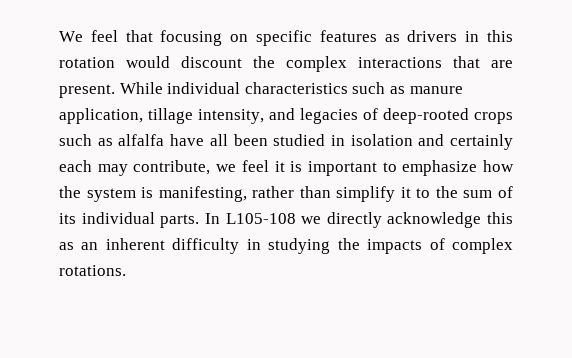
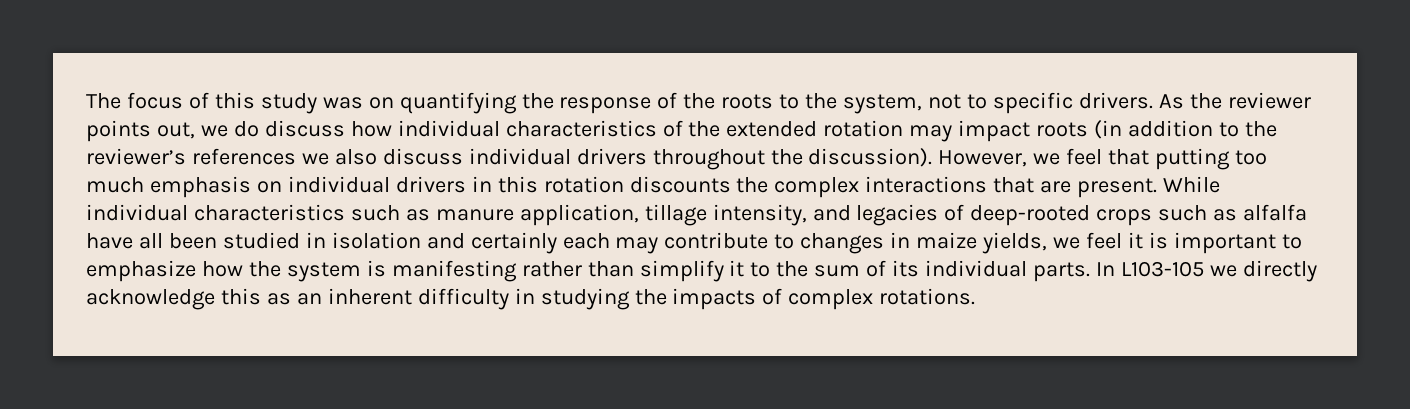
- We feel that focusing on specific features as drivers in this rotation would discount the complex interactions that are present.
+ The focus of this study was on quantifying the response of the roots to the system, not to specific drivers. As the reviewer points out, we do discuss how individual characteristics of the extended rotation may impact roots (in addition to the reviewer’s references we also discuss individual drivers throughout the discussion). However, we feel that putting too much emphasis on individual drivers in this rotation discounts the complex interactions that are present.
- While individual characteristics such as manure application, tillage intensity, and legacies of deep-rooted crops such as alfalfa have all been studied in isolation and certainly each may contribute, we feel it is important to emphasize how the system is manifesting, rather than simplify it to the sum of its individual parts.
+ While individual characteristics such as manure application, tillage intensity, and legacies of deep-rooted crops such as alfalfa have all been studied in isolation and certainly each may contribute to changes in maize yields, we feel it is important to emphasize how the system is manifesting rather than simplify it to the sum of its individual parts.
- In L105-108 we directly acknowledge this as an inherent difficulty in studying the impacts of complex rotations.
+ In L103-105 we directly acknowledge this as an inherent difficulty in studying the impacts of complex rotations.

